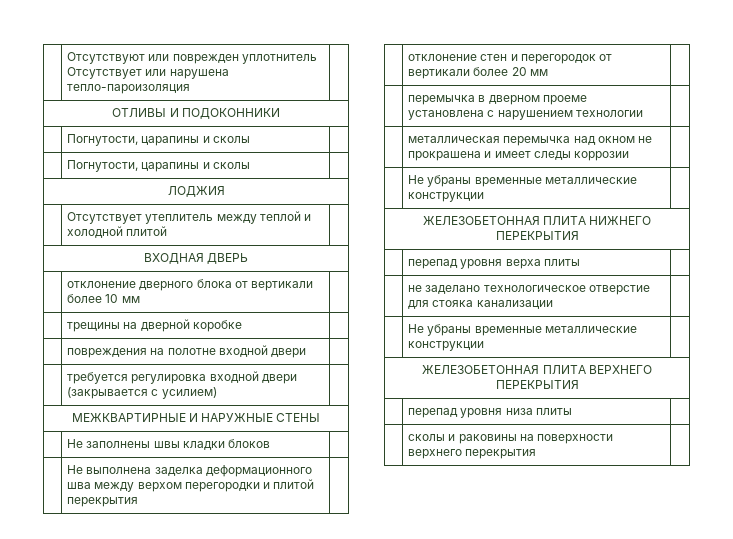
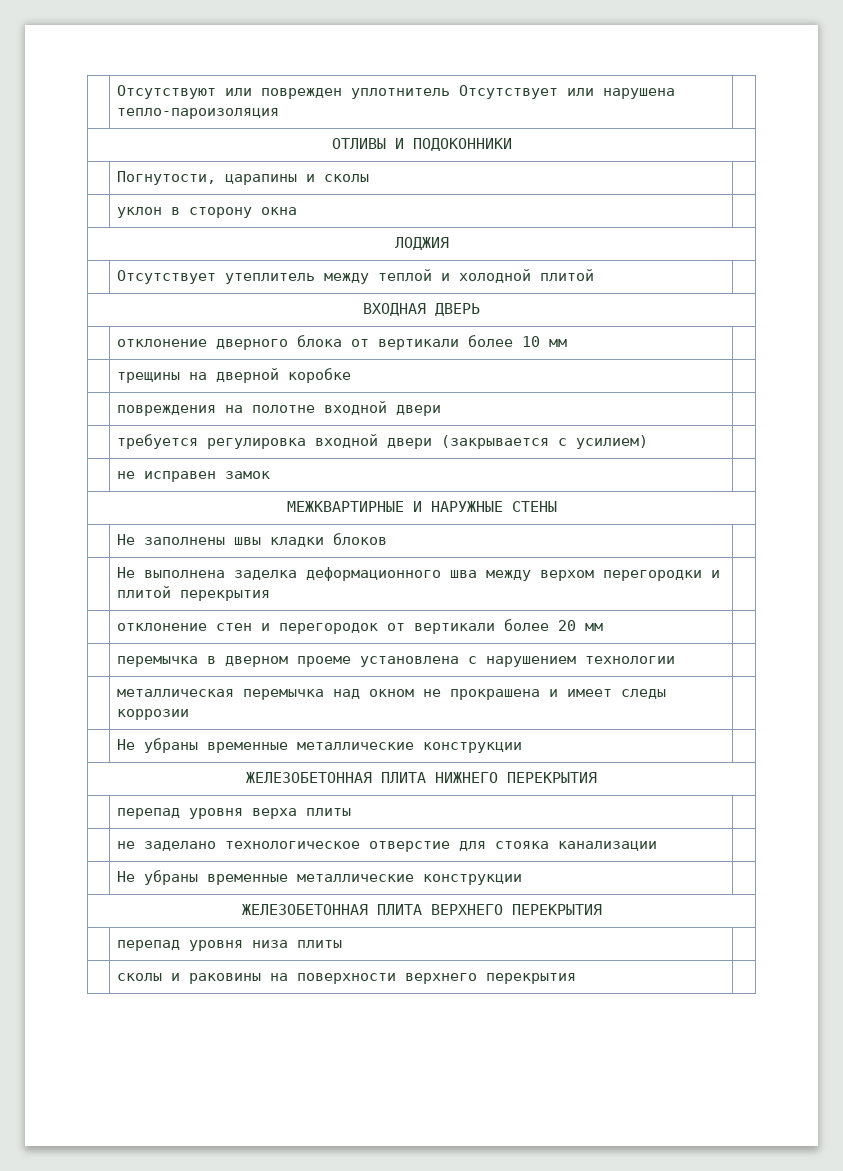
  ОТЛИВЫ И ПОДОКОННИКИ
  | Погнутости, царапины и сколы |
- | Погнутости, царапины и сколы |
+ | уклон в сторону окна |
+ | не исправен замок |

